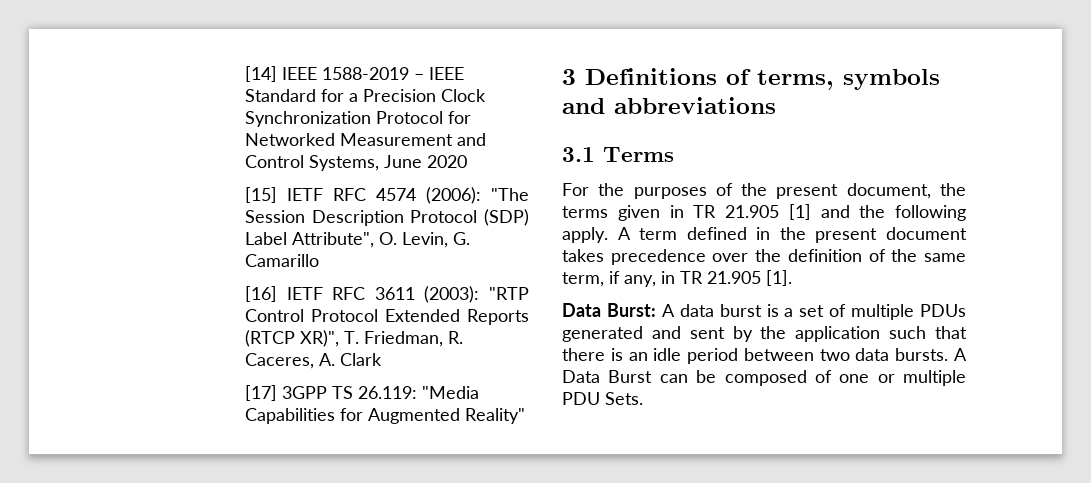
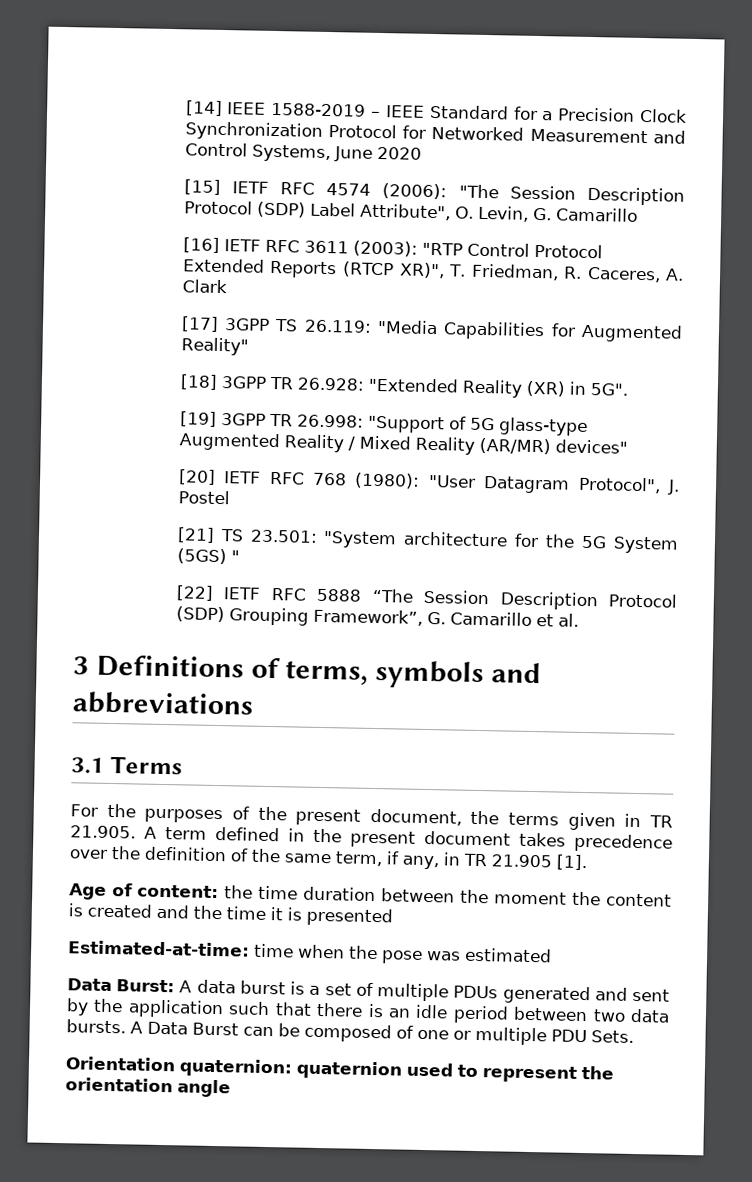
+ [18] 3GPP TR 26.928: "Extended Reality (XR) in 5G".
+ [19] 3GPP TR 26.998: "Support of 5G glass-type Augmented Reality / Mixed Reality (AR/MR) devices"
+ [20] IETF RFC 768 (1980): "User Datagram Protocol", J. Postel
+ [21] TS 23.501: "System architecture for the 5G System (5GS) "
+ [22] IETF RFC 5888 “The Session Description Protocol (SDP) Grouping Framework”, G. Camarillo et al.
- For the purposes of the present document, the terms given in TR 21.905 [1] and the following apply. A term defined in the present document takes precedence over the definition of the same term, if any, in TR 21.905 [1].
+ For the purposes of the present document, the terms given in TR 21.905. A term defined in the present document takes precedence over the definition of the same term, if any, in TR 21.905 [1].
+ Age of content: the time duration between the moment the content is created and the time it is presented
+ Estimated-at-time: time when the pose was estimated
+ Orientation quaternion: quaternion used to represent the orientation angle

